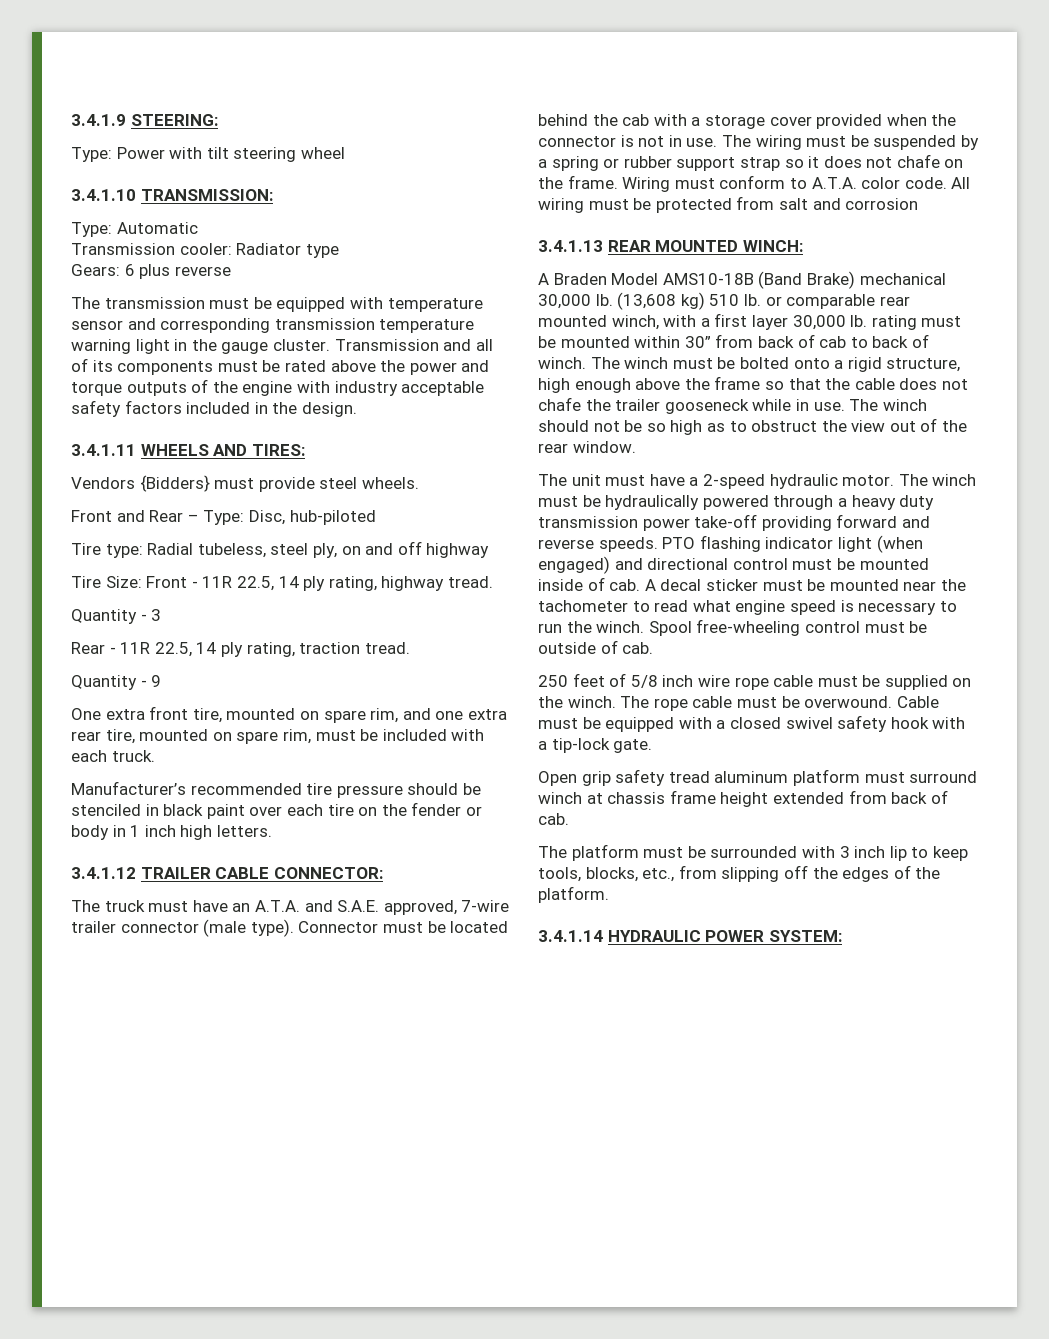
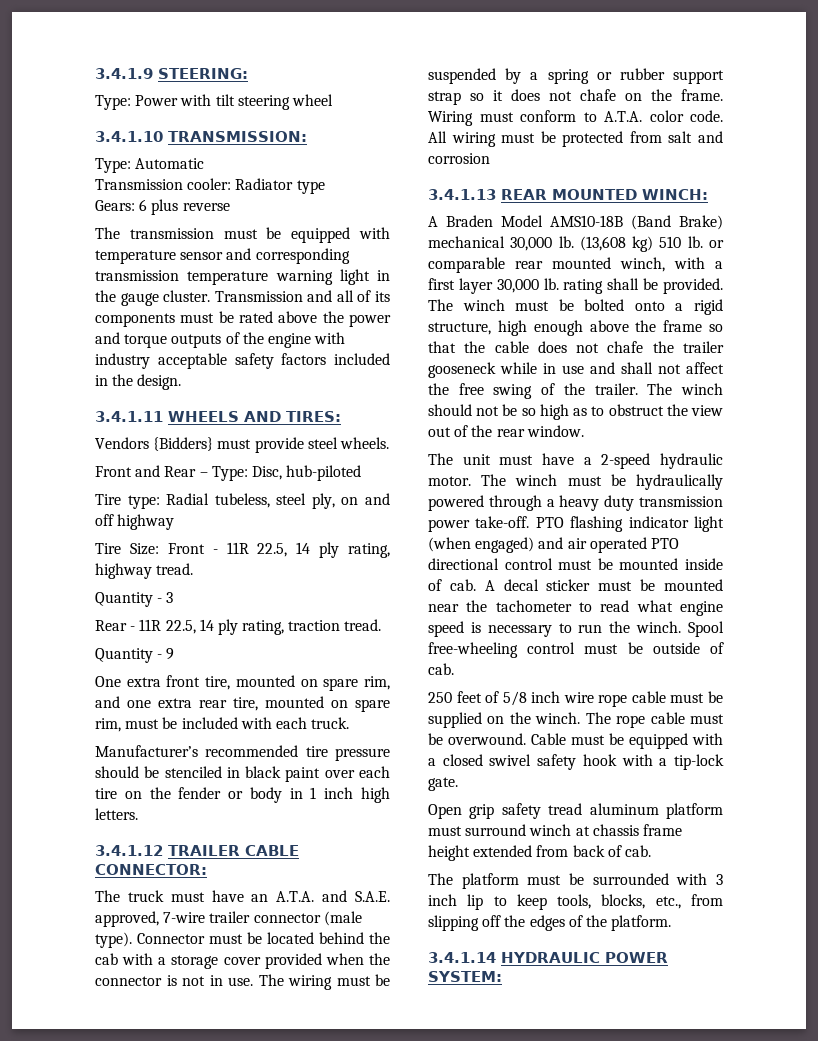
- (13,608 kg) 510 lb. or comparable rear mounted winch, with a first layer 30,000 lb. rating must be mounted within 30” from back of cab to back of winch.
+ (13,608 kg) 510 lb. or comparable rear mounted winch, with a first layer 30,000 lb. rating shall be provided.
- The winch must be bolted onto a rigid structure, high enough above the frame so that the cable does not chafe the trailer gooseneck while in use.
+ The winch must be bolted onto a rigid structure, high enough above the frame so that the cable does not chafe the trailer gooseneck while in use and shall not affect the free swing of the trailer.
- The winch must be hydraulically powered through a heavy duty transmission power take-off providing forward and reverse speeds.
+ The winch must be hydraulically powered through a heavy duty transmission power take-off.
- PTO flashing indicator light (when engaged) and directional control must be mounted inside of cab.
+ PTO flashing indicator light (when engaged) and air operated PTO directional control must be mounted inside of cab.

